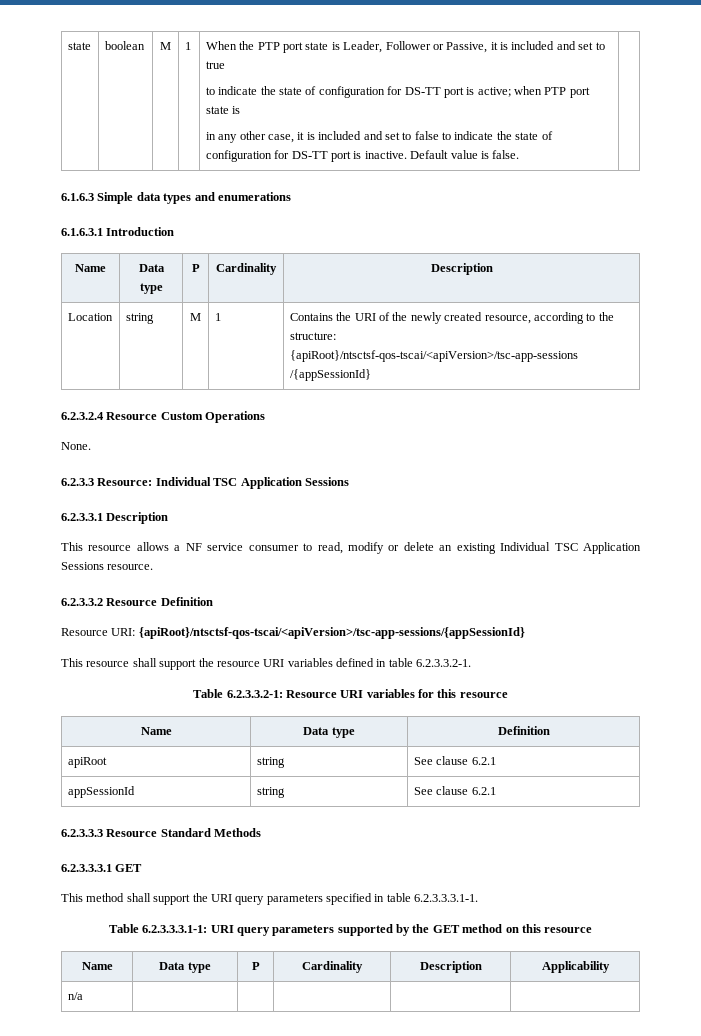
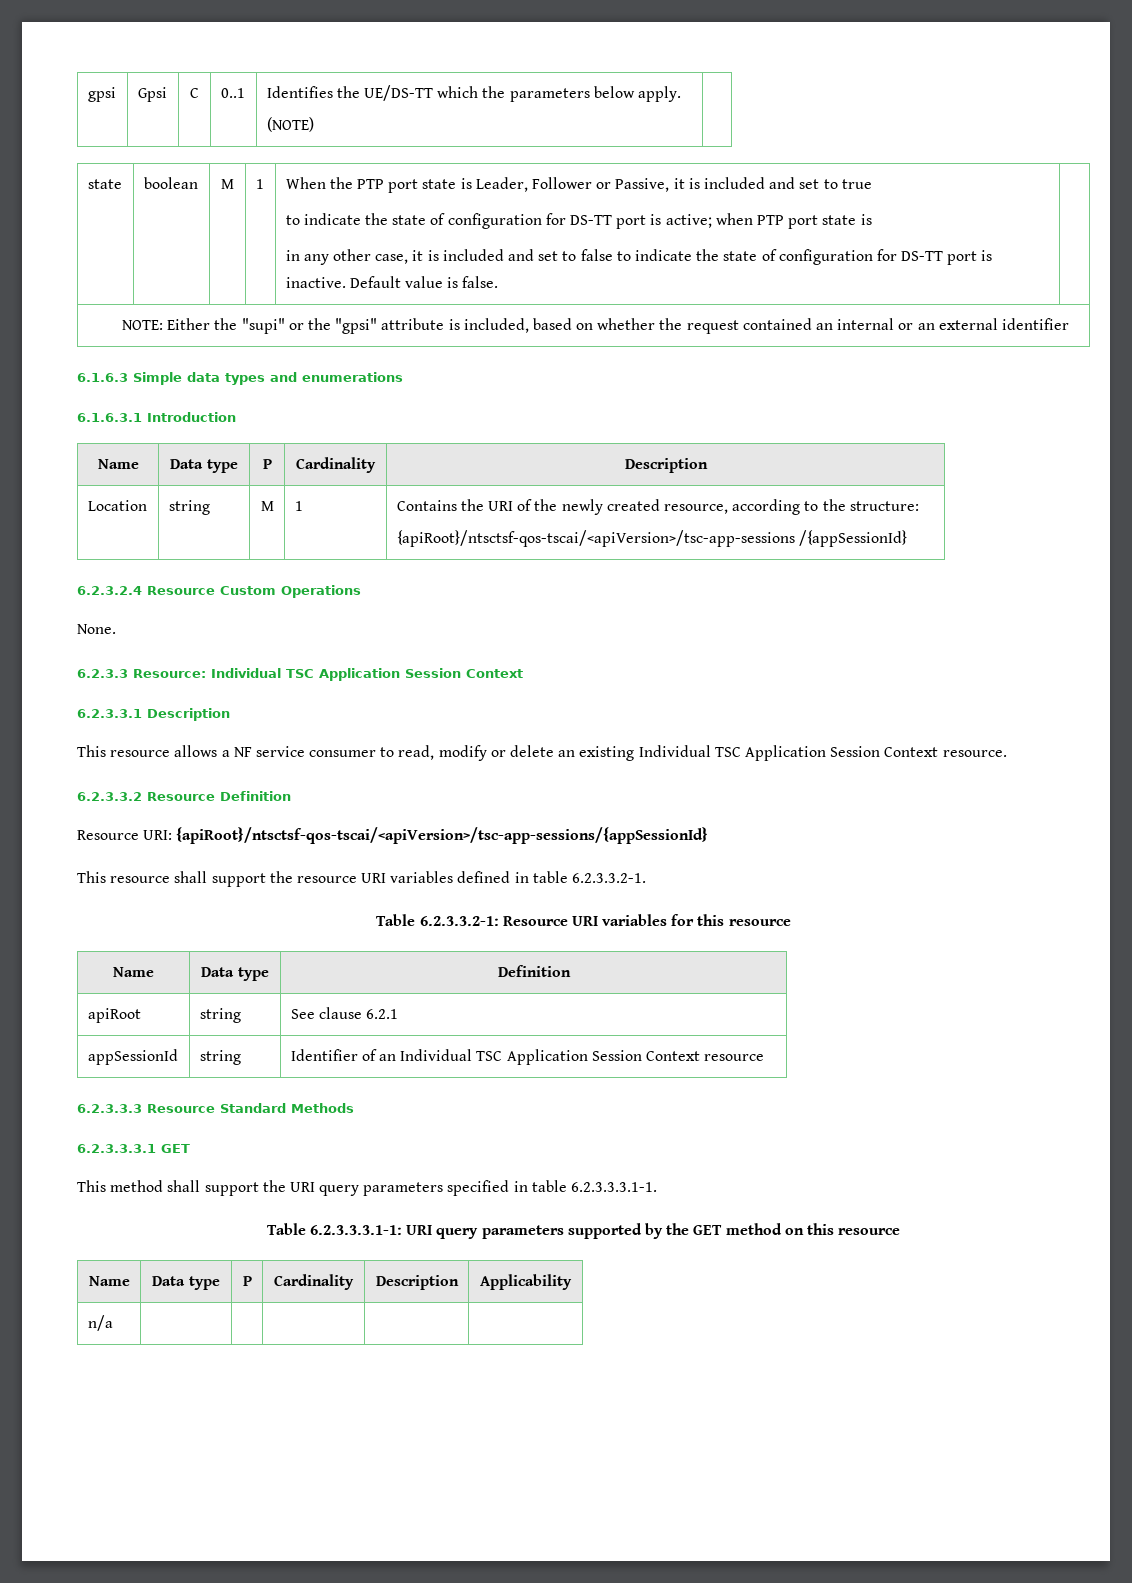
+ gpsi | Gpsi | C | 0..1 | Identifies the UE/DS-TT which the parameters below apply.
+ (NOTE)
+ NOTE: Either the "supi" or the "gpsi" attribute is included, based on whether the request contained an internal or an external identifier
- 6.2.3.3 Resource: Individual TSC Application Sessions
+ 6.2.3.3 Resource: Individual TSC Application Session Context
- This resource allows a NF service consumer to read, modify or delete an existing Individual TSC Application Sessions resource.
+ This resource allows a NF service consumer to read, modify or delete an existing Individual TSC Application Session Context resource.
- appSessionId | string | See clause 6.2.1
+ appSessionId | string | Identifier of an Individual TSC Application Session Context resource

